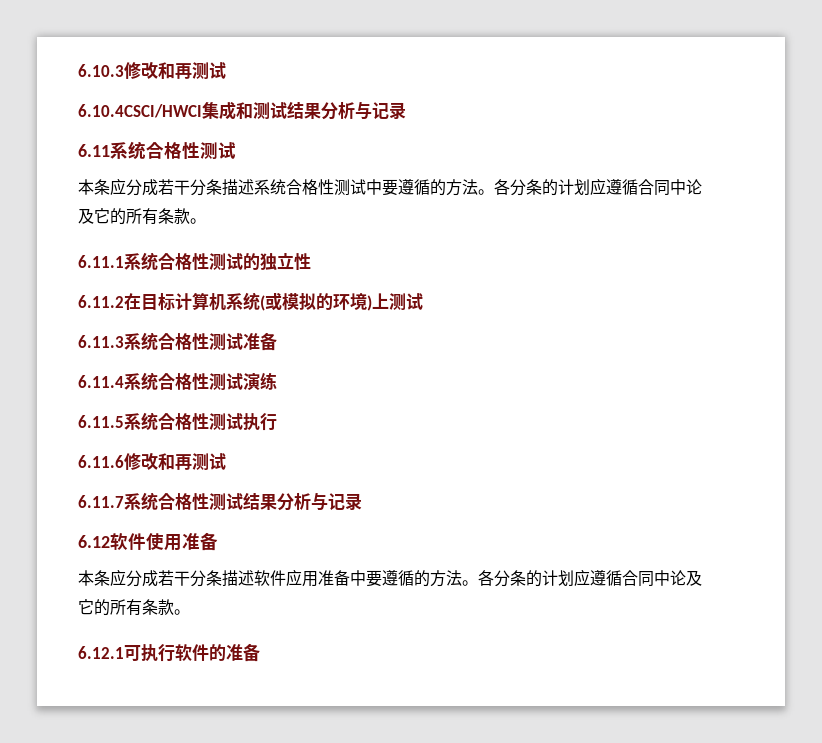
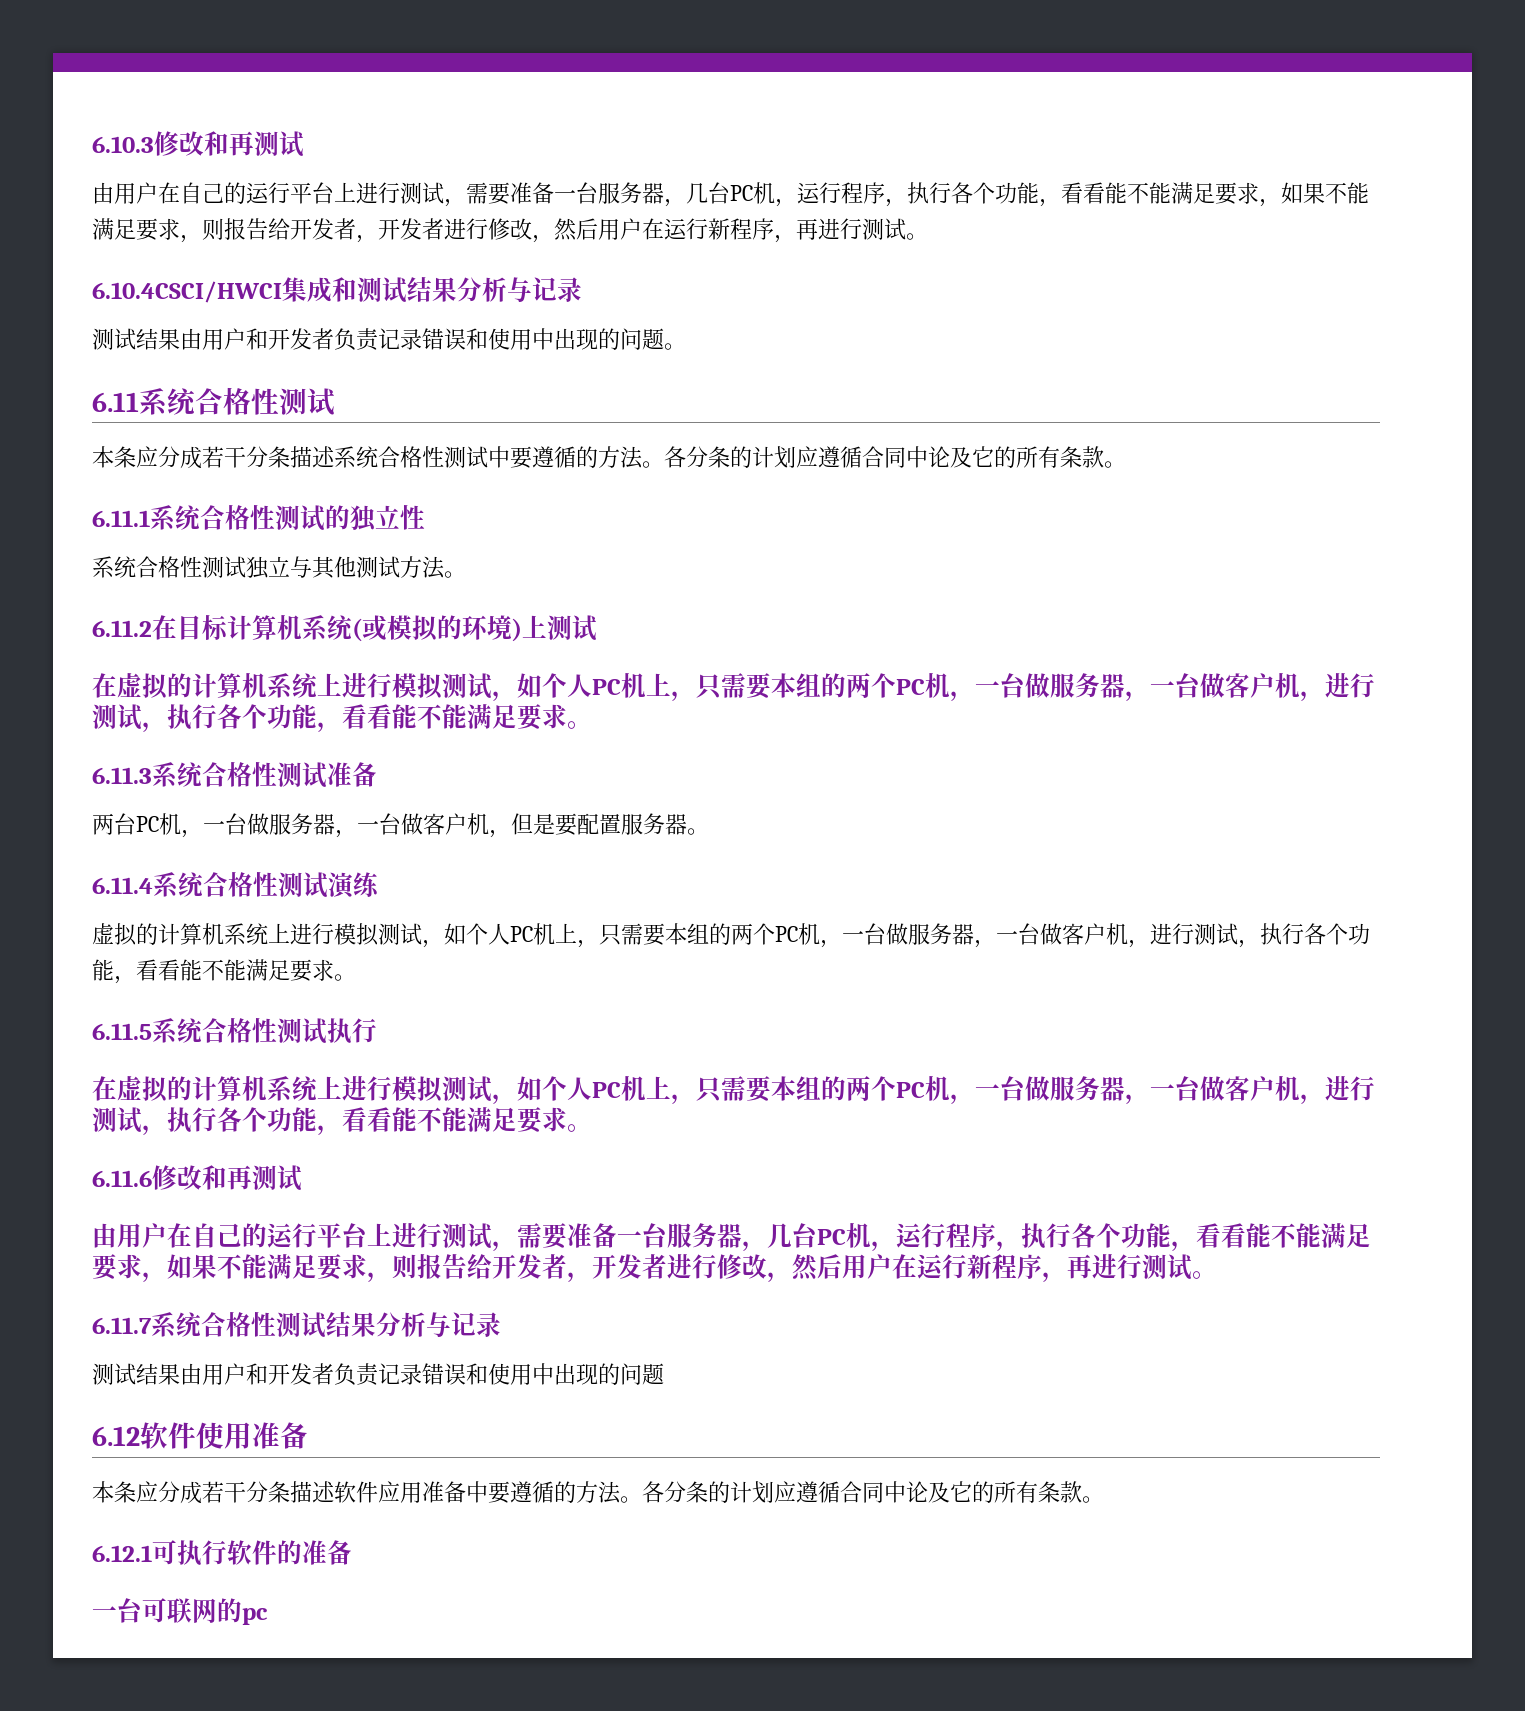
  6.10.3修改和再测试
+ 由用户在自己的运行平台上进行测试，需要准备一台服务器，几台PC机，运行程序，执行各个功能，看看能不能满足要求，如果不能满足要求，则报告给开发者，开发者进行修改，然后用户在运行新程序，再进行测试。
+ 测试结果由用户和开发者负责记录错误和使用中出现的问题。
+ 系统合格性测试独立与其他测试方法。
  6.11.2在目标计算机系统(或模拟的环境)上测试
+ 在虚拟的计算机系统上进行模拟测试，如个人PC机上，只需要本组的两个PC机，一台做服务器，一台做客户机，进行测试，执行各个功能，看看能不能满足要求。
+ 两台PC机，一台做服务器，一台做客户机，但是要配置服务器。
  6.11.4系统合格性测试演练
+ 虚拟的计算机系统上进行模拟测试，如个人PC机上，只需要本组的两个PC机，一台做服务器，一台做客户机，进行测试，执行各个功能，看看能不能满足要求。
  6.11.5系统合格性测试执行
+ 在虚拟的计算机系统上进行模拟测试，如个人PC机上，只需要本组的两个PC机，一台做服务器，一台做客户机，进行测试，执行各个功能，看看能不能满足要求。
  6.11.6修改和再测试
+ 由用户在自己的运行平台上进行测试，需要准备一台服务器，几台PC机，运行程序，执行各个功能，看看能不能满足要求，如果不能满足要求，则报告给开发者，开发者进行修改，然后用户在运行新程序，再进行测试。
  6.11.7系统合格性测试结果分析与记录
+ 测试结果由用户和开发者负责记录错误和使用中出现的问题
+ 一台可联网的pc

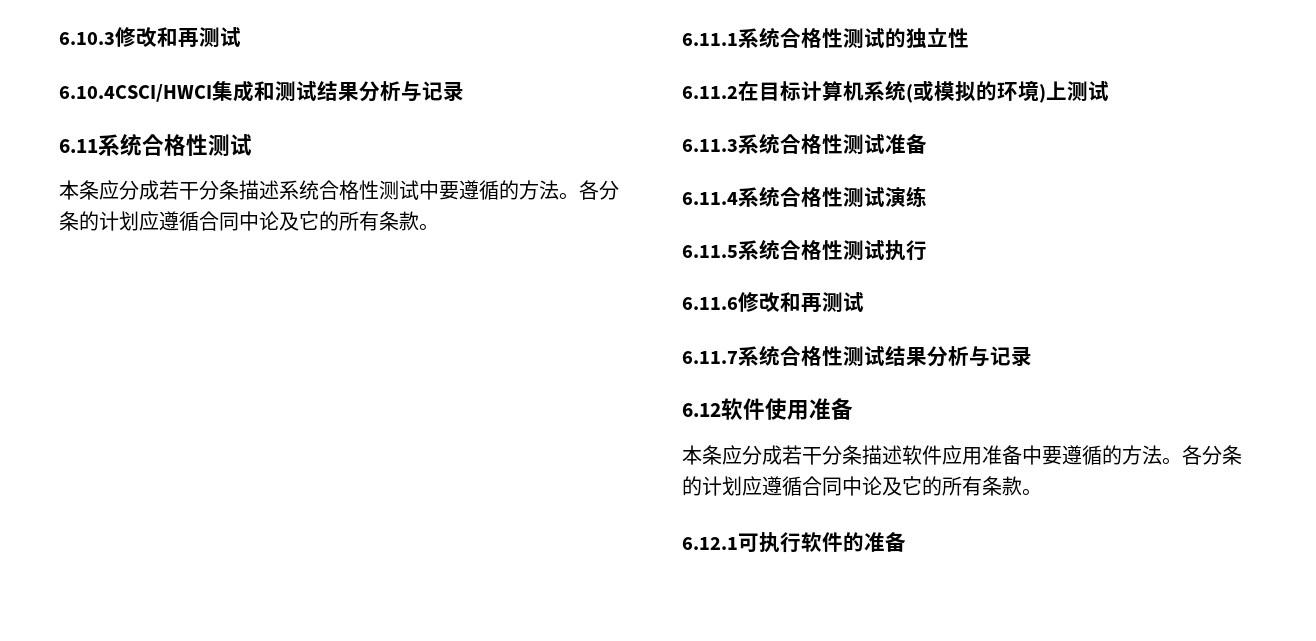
  6.10.3修改和再测试
- 由用户在自己的运行平台上进行测试，需要准备一台服务器，几台PC机，运行程序，执行各个功能，看看能不能满足要求，如果不能满足要求，则报告给开发者，开发者进行修改，然后用户在运行新程序，再进行测试。
- 测试结果由用户和开发者负责记录错误和使用中出现的问题。
- 系统合格性测试独立与其他测试方法。
  6.11.2在目标计算机系统(或模拟的环境)上测试
- 在虚拟的计算机系统上进行模拟测试，如个人PC机上，只需要本组的两个PC机，一台做服务器，一台做客户机，进行测试，执行各个功能，看看能不能满足要求。
- 两台PC机，一台做服务器，一台做客户机，但是要配置服务器。
  6.11.4系统合格性测试演练
- 虚拟的计算机系统上进行模拟测试，如个人PC机上，只需要本组的两个PC机，一台做服务器，一台做客户机，进行测试，执行各个功能，看看能不能满足要求。
  6.11.5系统合格性测试执行
- 在虚拟的计算机系统上进行模拟测试，如个人PC机上，只需要本组的两个PC机，一台做服务器，一台做客户机，进行测试，执行各个功能，看看能不能满足要求。
  6.11.6修改和再测试
- 由用户在自己的运行平台上进行测试，需要准备一台服务器，几台PC机，运行程序，执行各个功能，看看能不能满足要求，如果不能满足要求，则报告给开发者，开发者进行修改，然后用户在运行新程序，再进行测试。
  6.11.7系统合格性测试结果分析与记录
- 测试结果由用户和开发者负责记录错误和使用中出现的问题
- 一台可联网的pc

